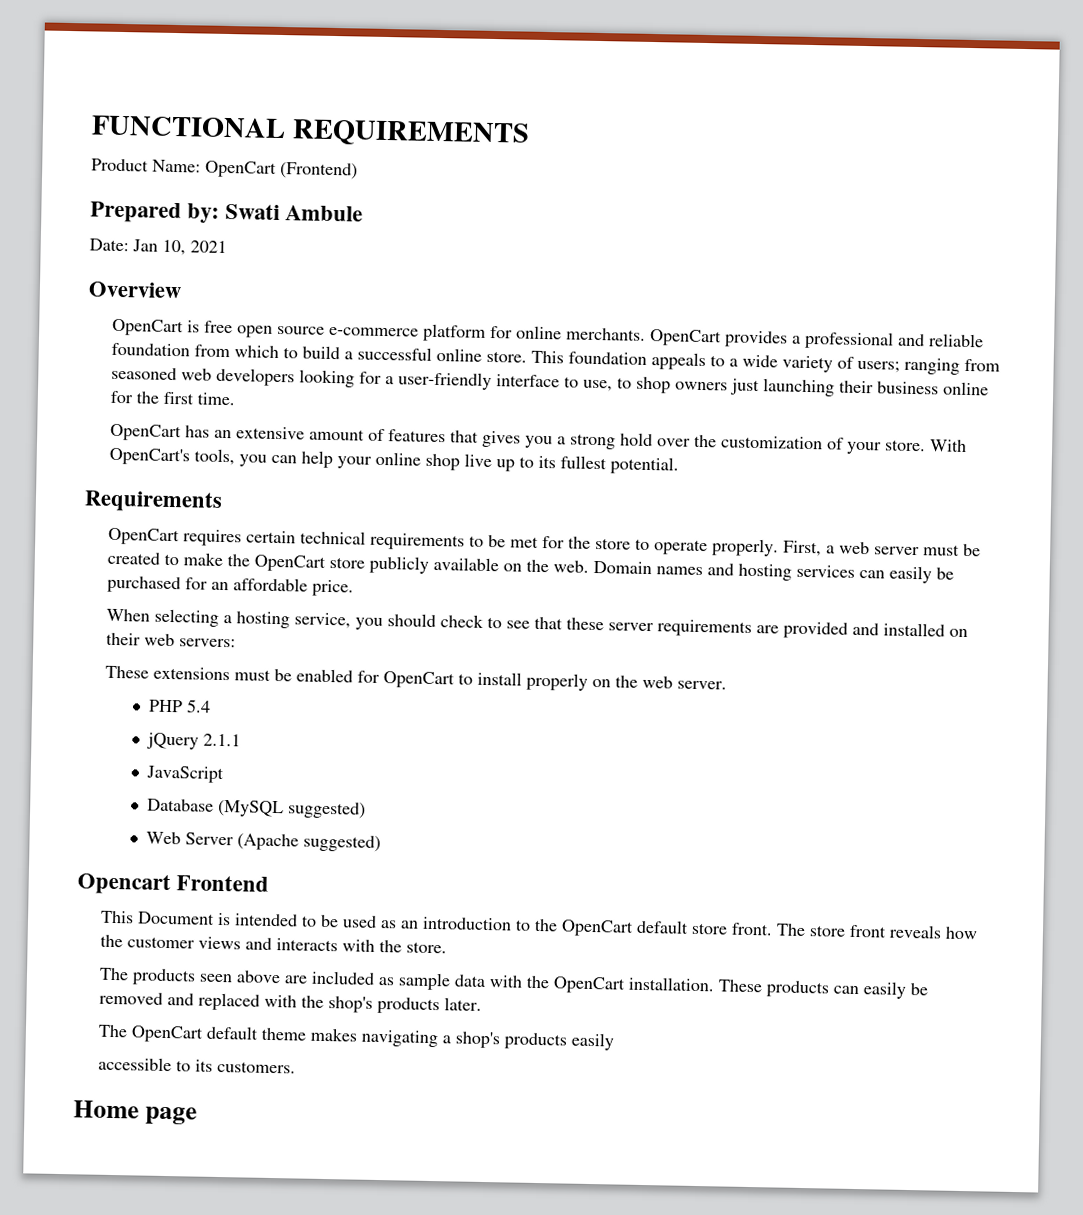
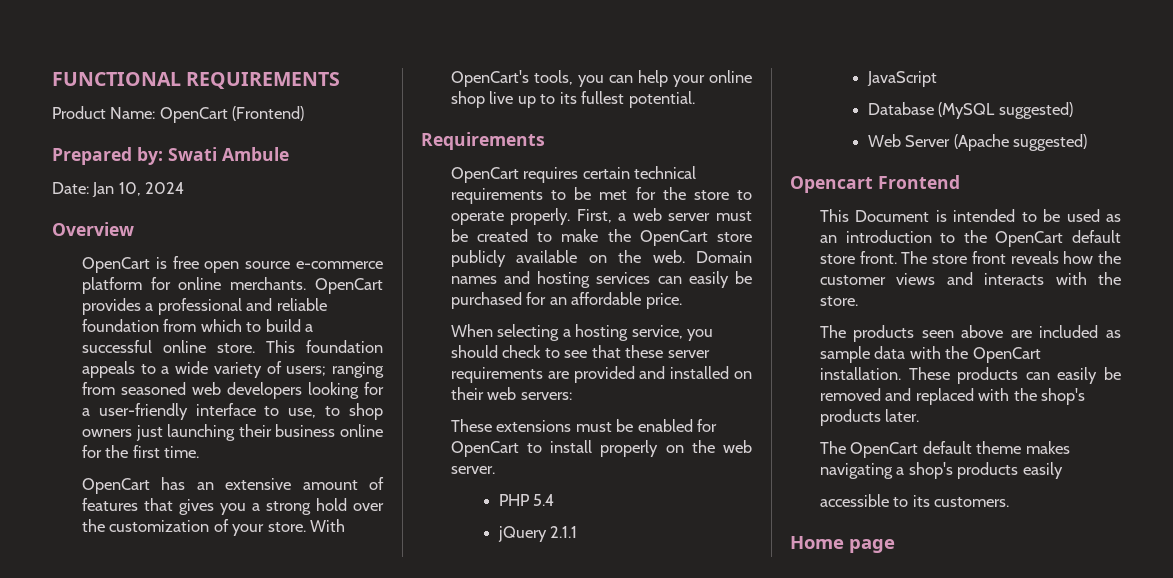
- Date: Jan 10, 2021
+ Date: Jan 10, 2024

